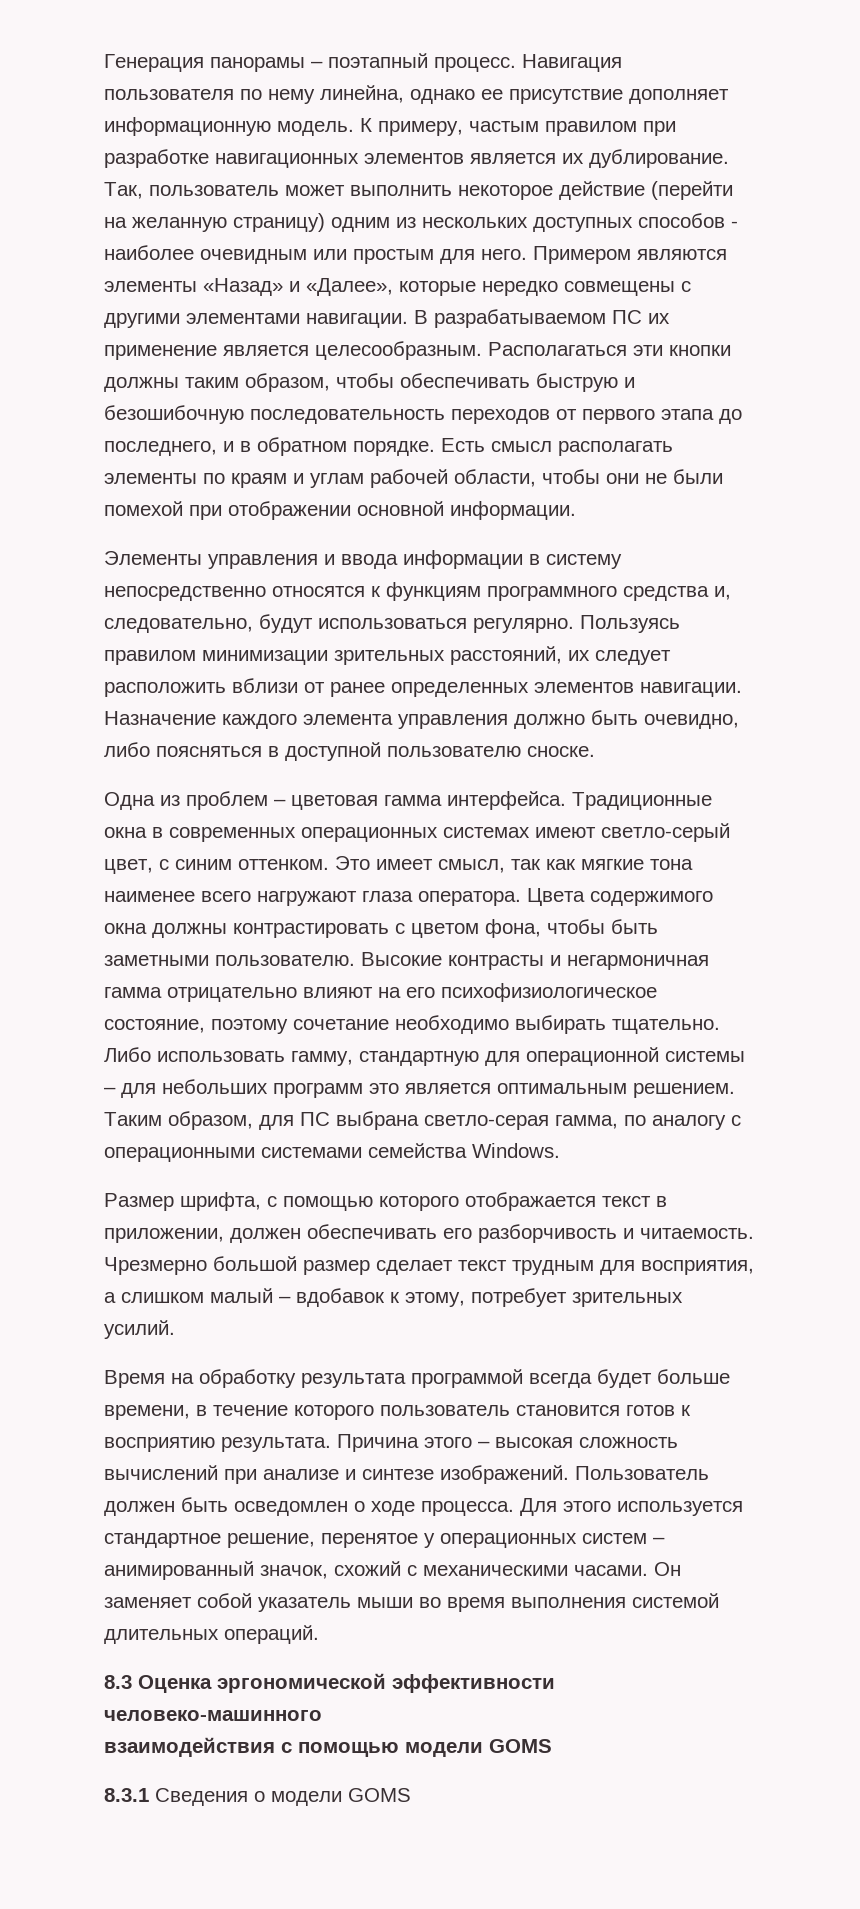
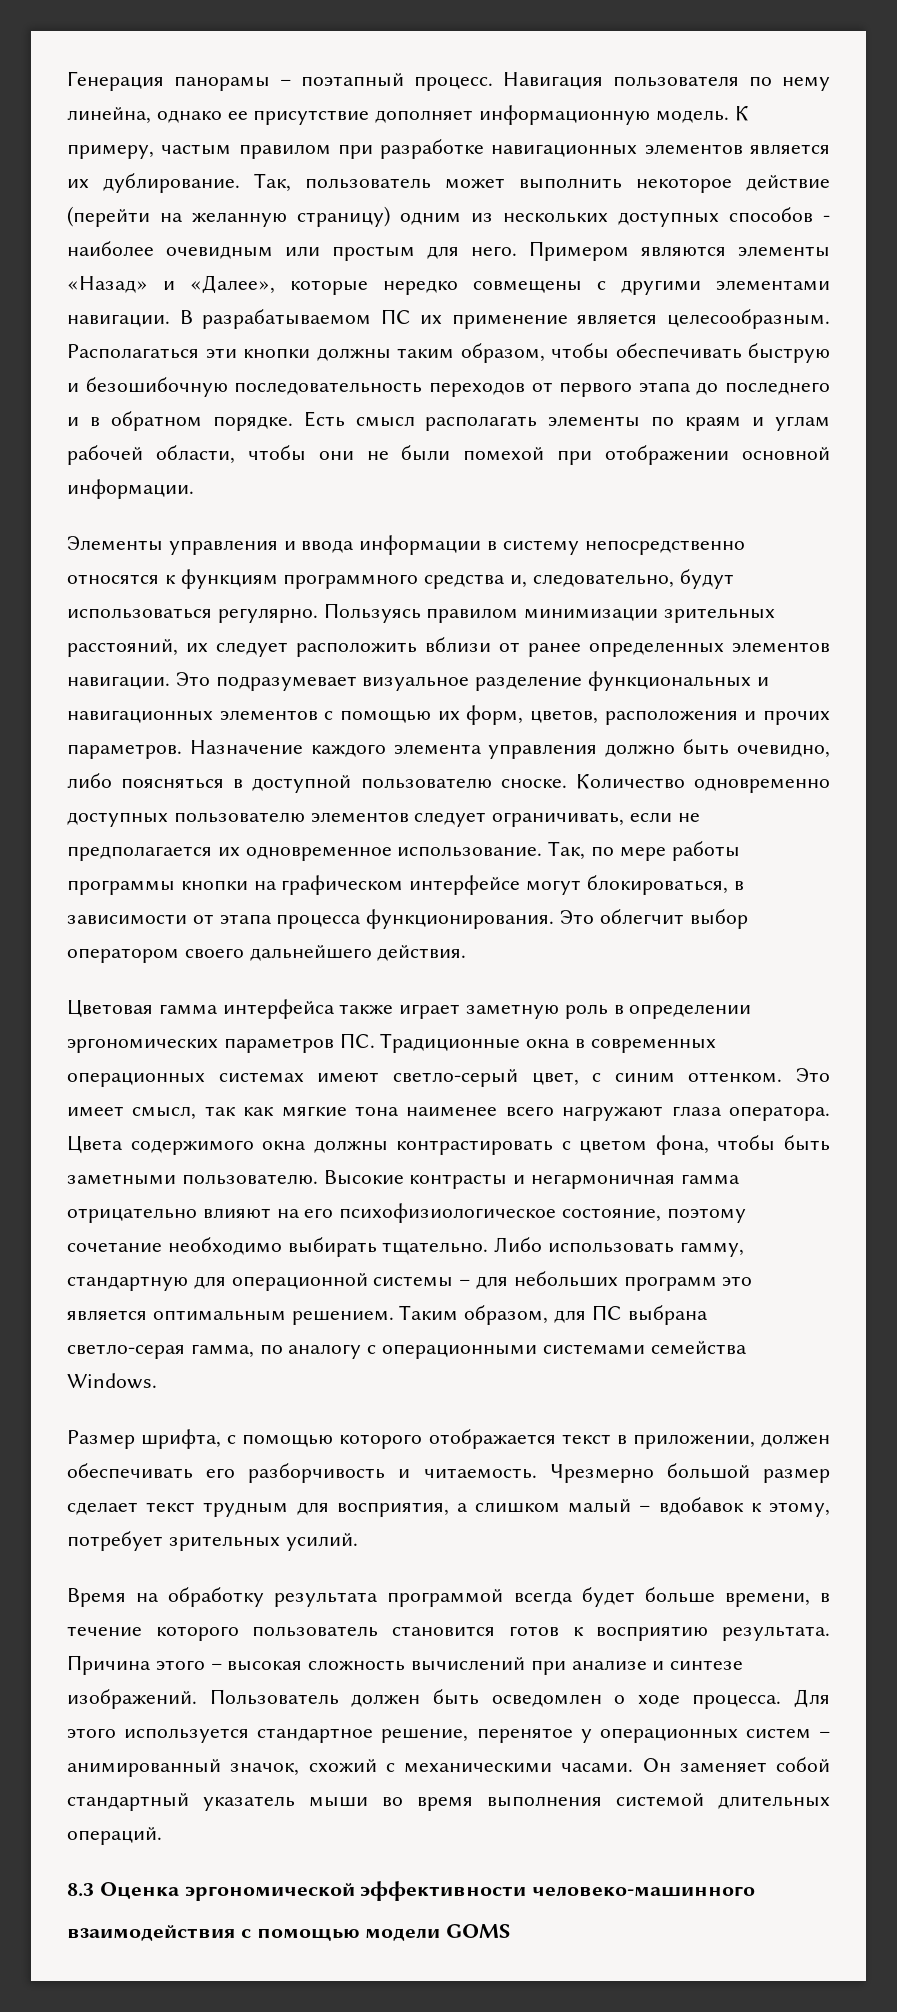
- Располагаться эти кнопки должны таким образом, чтобы обеспечивать быструю и безошибочную последовательность переходов от первого этапа до последнего, и в обратном порядке.
+ Располагаться эти кнопки должны таким образом, чтобы обеспечивать быструю и безошибочную последовательность переходов от первого этапа до последнего и в обратном порядке.
+ Это подразумевает визуальное разделение функциональных и навигационных элементов с помощью их форм, цветов, расположения и прочих параметров.
- Назначение каждого элемента управления должно быть очевидно, либо поясняться в доступной пользователю сноске.
- Одна из проблем – цветовая гамма интерфейса. Традиционные окна в современных операционных системах имеют светло-серый цвет, с синим оттенком.
+ Назначение каждого элемента управления должно быть очевидно, либо поясняться в доступной пользователю сноске. Количество одновременно доступных пользователю элементов следует ограничивать, если не предполагается их одновременное использование. Так, по мере работы программы кнопки на графическом интерфейсе могут блокироваться, в зависимости от этапа процесса функционирования. Это облегчит выбор оператором своего дальнейшего действия.
+ Цветовая гамма интерфейса также играет заметную роль в определении эргономических параметров ПС. Традиционные окна в современных операционных системах имеют светло-серый цвет, с синим оттенком.
- Он заменяет собой указатель мыши во время выполнения системой длительных операций.
+ Он заменяет собой стандартный указатель мыши во время выполнения системой длительных операций.
- 8.3.1 Сведения о модели GOMS

